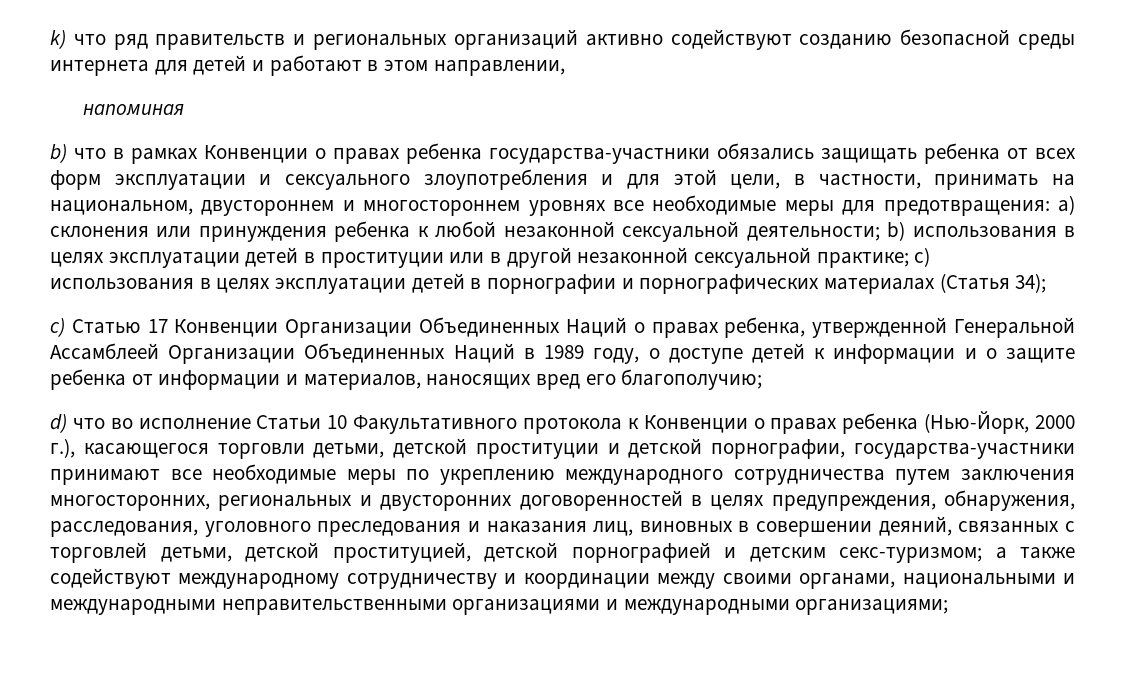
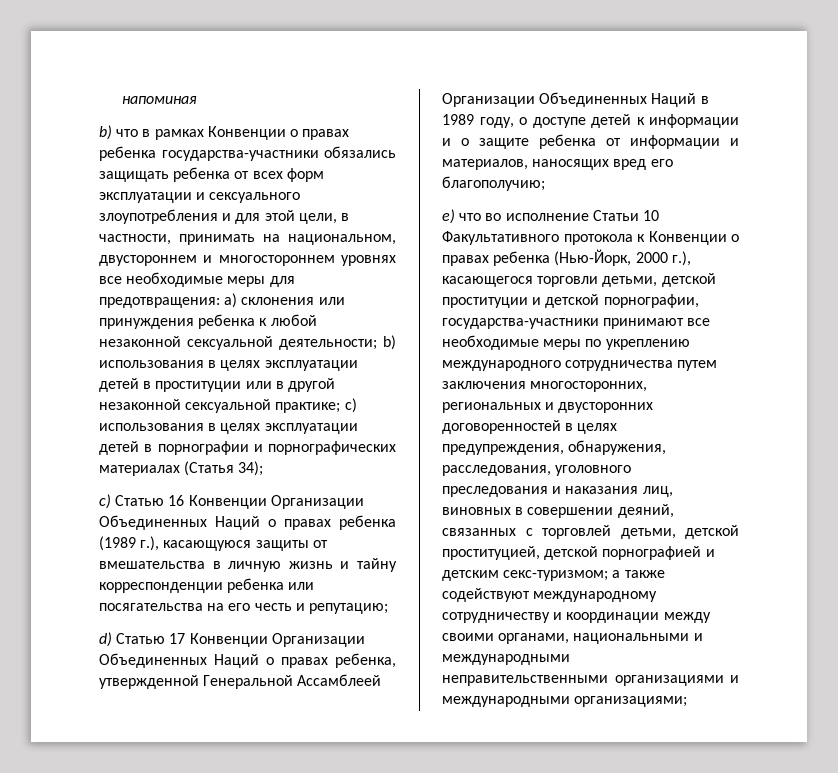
- k) что ряд правительств и региональных организаций активно содействуют созданию безопасной среды интернета для детей и работают в этом направлении,
- c) Статью 17 Конвенции Организации Объединенных Наций о правах ребенка, утвержденной Генеральной Ассамблеей Организации Объединенных Наций в 1989 году, о доступе детей к информации и о защите ребенка от информации и материалов, наносящих вред его благополучию;
+ c) Статью 16 Конвенции Организации Объединенных Наций о правах ребенка (1989 г.), касающуюся защиты от вмешательства в личную жизнь и тайну корреспонденции ребенка или посягательства на его честь и репутацию;
+ d) Статью 17 Конвенции Организации Объединенных Наций о правах ребенка, утвержденной Генеральной Ассамблеей Организации Объединенных Наций в 1989 году, о доступе детей к информации и о защите ребенка от информации и материалов, наносящих вред его благополучию;
- d) что во исполнение Статьи 10 Факультативного протокола к Конвенции о правах ребенка (Нью-Йорк, 2000 г.), касающегося торговли детьми, детской проституции и детской порнографии, государства-участники принимают все необходимые меры по укреплению международного сотрудничества путем заключения многосторонних, региональных и двусторонних договоренностей в целях предупреждения, обнаружения, расследования, уголовного преследования и наказания лиц, виновных в совершении деяний, связанных с торговлей детьми, детской проституцией, детской порнографией и детским секс-туризмом;
+ e) что во исполнение Статьи 10 Факультативного протокола к Конвенции о правах ребенка (Нью-Йорк, 2000 г.), касающегося торговли детьми, детской проституции и детской порнографии, государства-участники принимают все необходимые меры по укреплению международного сотрудничества путем заключения многосторонних, региональных и двусторонних договоренностей в целях предупреждения, обнаружения, расследования, уголовного преследования и наказания лиц, виновных в совершении деяний, связанных с торговлей детьми, детской проституцией, детской порнографией и детским секс-туризмом;

